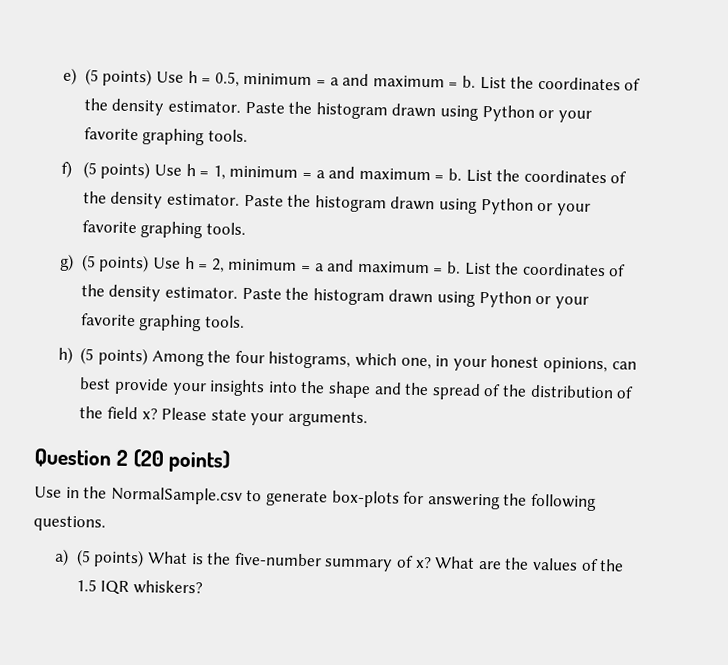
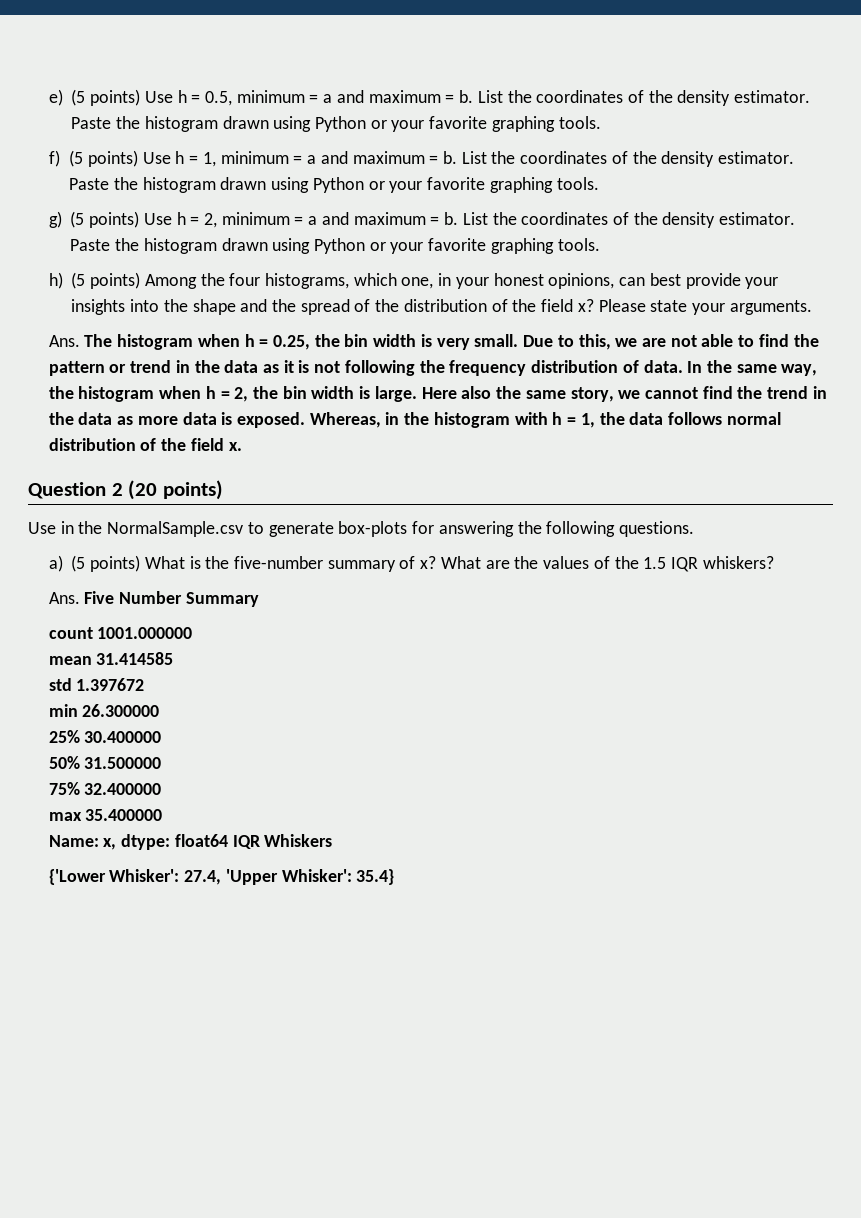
+ Ans. The histogram when h = 0.25, the bin width is very small. Due to this, we are not able to find the pattern or trend in the data as it is not following the frequency distribution of data. In the same way, the histogram when h = 2, the bin width is large. Here also the same story, we cannot find the trend in the data as more data is exposed. Whereas, in the histogram with h = 1, the data follows normal distribution of the field x.
+ Ans. Five Number Summary
+ count 1001.000000
+ mean 31.414585
+ std 1.397672
+ min 26.300000
+ 25% 30.400000
+ 50% 31.500000
+ 75% 32.400000
+ max 35.400000
+ Name: x, dtype: float64 IQR Whiskers
+ {'Lower Whisker': 27.4, 'Upper Whisker': 35.4}

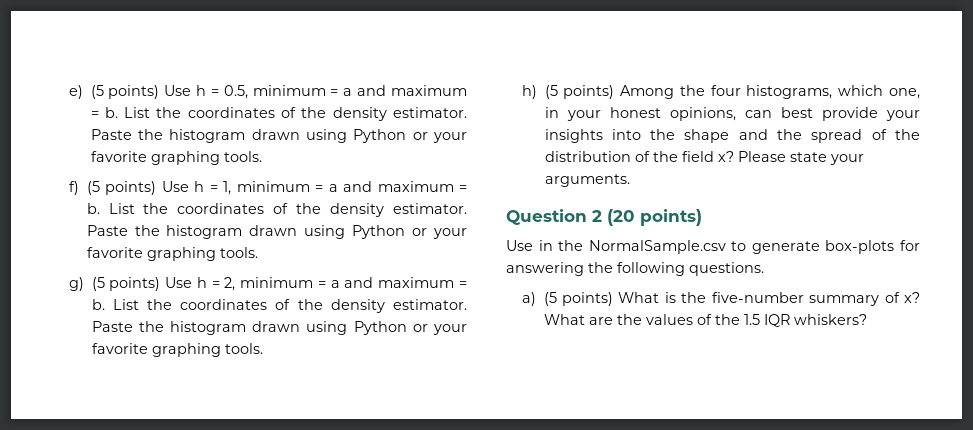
- Ans. The histogram when h = 0.25, the bin width is very small. Due to this, we are not able to find the pattern or trend in the data as it is not following the frequency distribution of data. In the same way, the histogram when h = 2, the bin width is large. Here also the same story, we cannot find the trend in the data as more data is exposed. Whereas, in the histogram with h = 1, the data follows normal distribution of the field x.
- Ans. Five Number Summary
- count 1001.000000
- mean 31.414585
- std 1.397672
- min 26.300000
- 25% 30.400000
- 50% 31.500000
- 75% 32.400000
- max 35.400000
- Name: x, dtype: float64 IQR Whiskers
- {'Lower Whisker': 27.4, 'Upper Whisker': 35.4}

